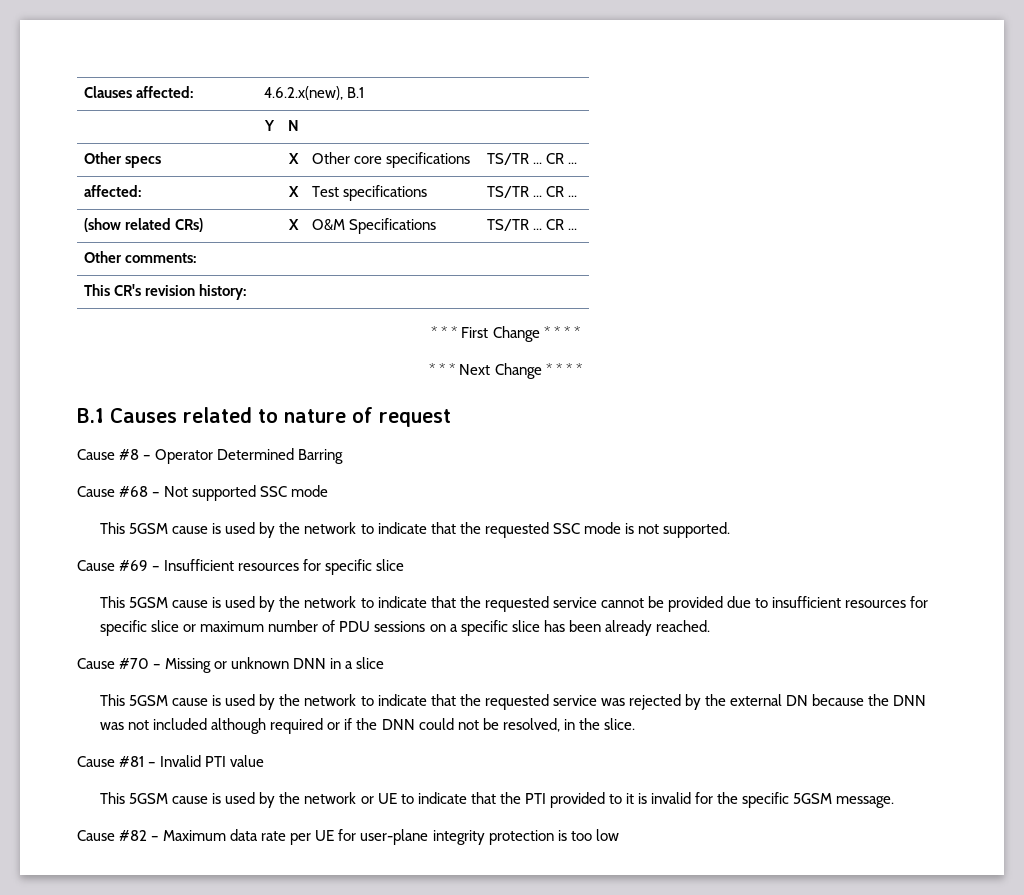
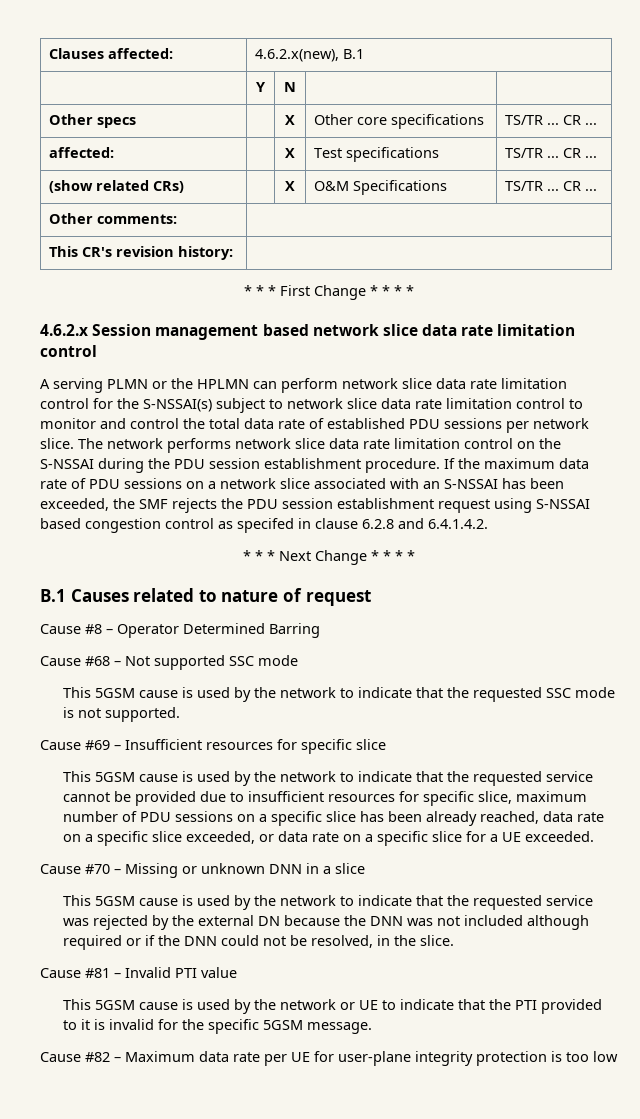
+ 4.6.2.x Session management based network slice data rate limitation control
+ A serving PLMN or the HPLMN can perform network slice data rate limitation control for the S-NSSAI(s) subject to network slice data rate limitation control to monitor and control the total data rate of established PDU sessions per network slice. The network performs network slice data rate limitation control on the S-NSSAI during the PDU session establishment procedure. If the maximum data rate of PDU sessions on a network slice associated with an S-NSSAI has been exceeded, the SMF rejects the PDU session establishment request using S-NSSAI based congestion control as specifed in clause 6.2.8 and 6.4.1.4.2.
- This 5GSM cause is used by the network to indicate that the requested service cannot be provided due to insufficient resources for specific slice or maximum number of PDU sessions on a specific slice has been already reached.
+ This 5GSM cause is used by the network to indicate that the requested service cannot be provided due to insufficient resources for specific slice, maximum number of PDU sessions on a specific slice has been already reached, data rate on a specific slice exceeded, or data rate on a specific slice for a UE exceeded.

